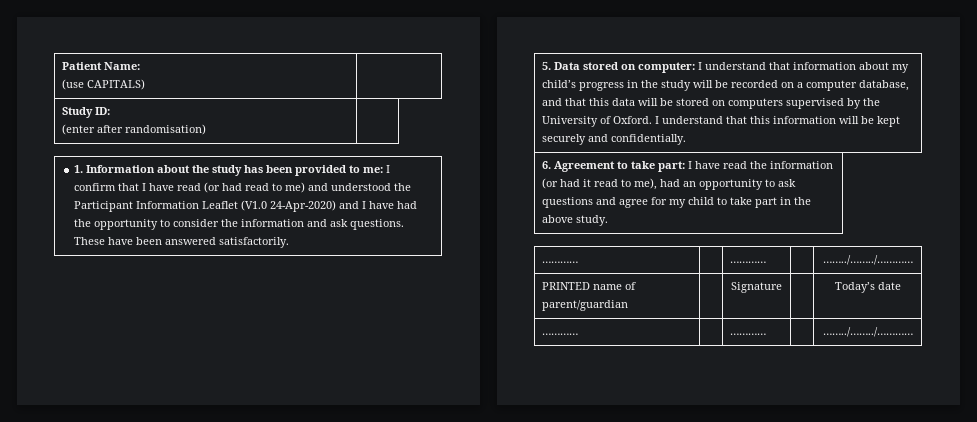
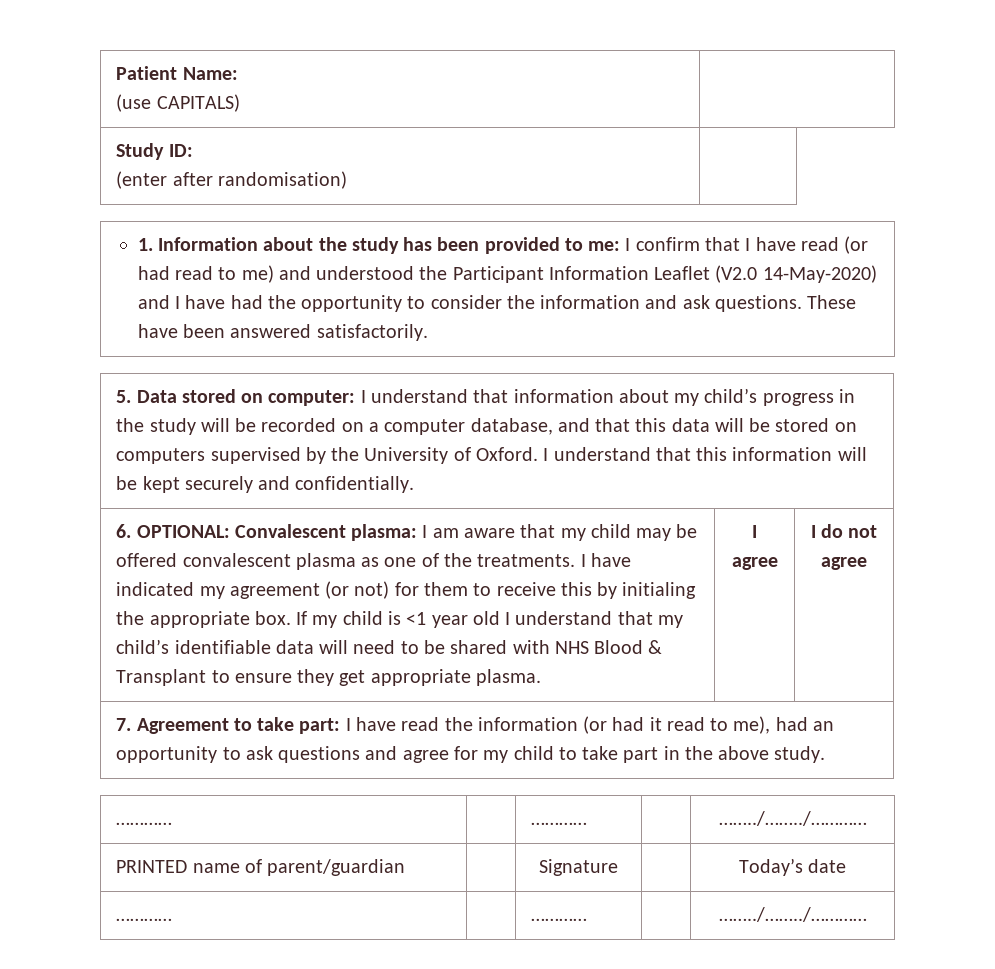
- 1. Information about the study has been provided to me: I confirm that I have read (or had read to me) and understood the Participant Information Leaflet (V1.0 24-Apr-2020) and I have had the opportunity to consider the information and ask questions.
+ 1. Information about the study has been provided to me: I confirm that I have read (or had read to me) and understood the Participant Information Leaflet (V2.0 14-May-2020) and I have had the opportunity to consider the information and ask questions.
- 6. Agreement to take part: I have read the information (or had it read to me), had an opportunity to ask questions and agree for my child to take part in the above study.
+ 6. OPTIONAL: Convalescent plasma: I am aware that my child may be offered convalescent plasma as one of the treatments. I have indicated my agreement (or not) for them to receive this by initialing the appropriate box. If my child is <1 year old I understand that my child’s identifiable data will need to be shared with NHS Blood & Transplant to ensure they get appropriate plasma. | I agree | I do not agree
+ 7. Agreement to take part: I have read the information (or had it read to me), had an opportunity to ask questions and agree for my child to take part in the above study.

